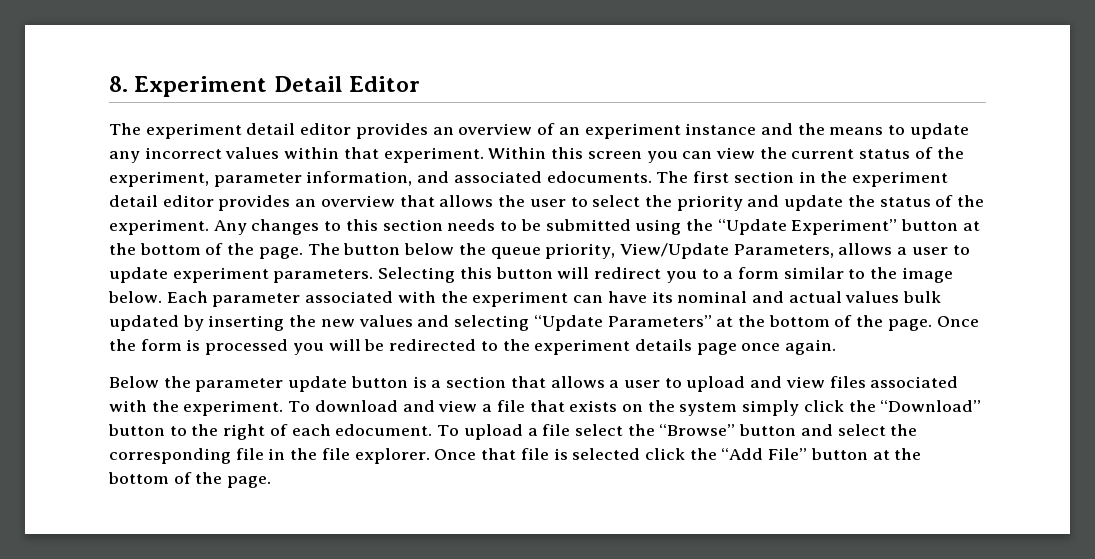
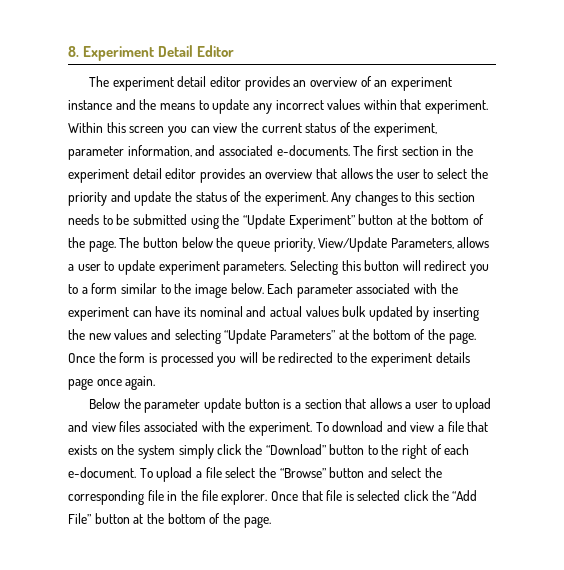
- Within this screen you can view the current status of the experiment, parameter information, and associated edocuments.
+ Within this screen you can view the current status of the experiment, parameter information, and associated e-documents.
- To download and view a file that exists on the system simply click the “Download” button to the right of each edocument.
+ To download and view a file that exists on the system simply click the “Download” button to the right of each e-document.

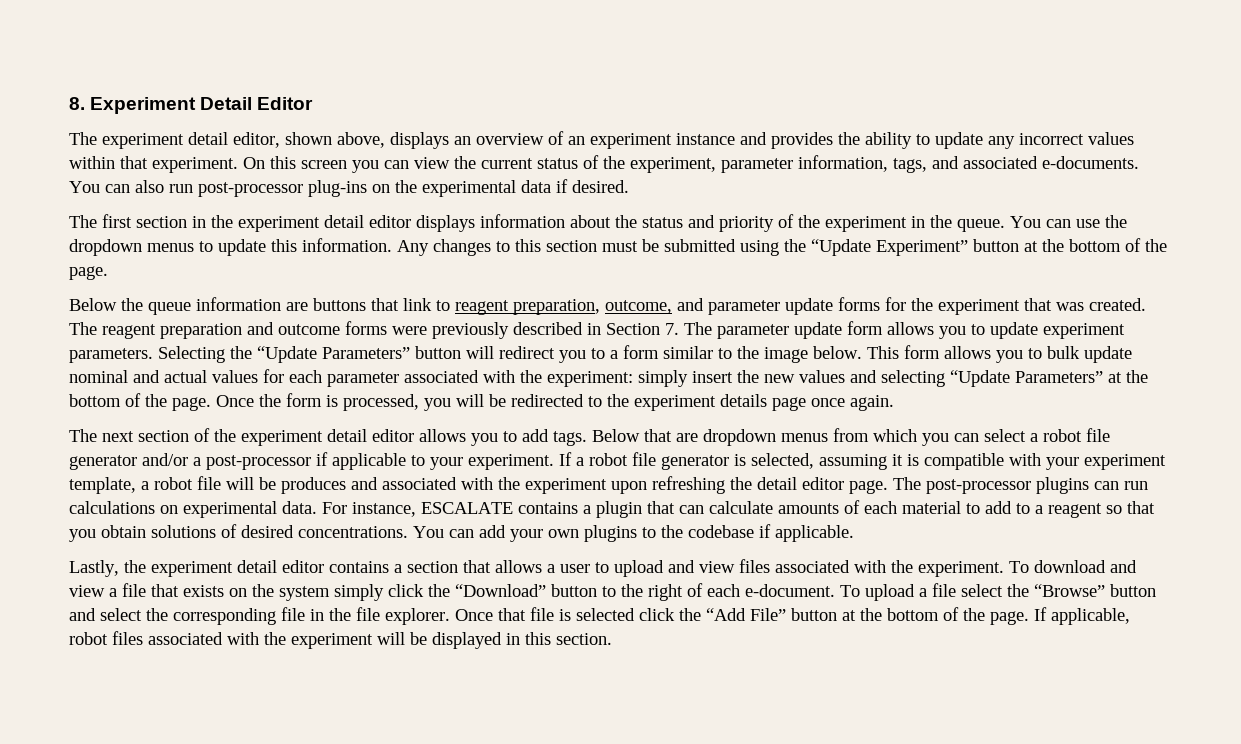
- The experiment detail editor provides an overview of an experiment instance and the means to update any incorrect values within that experiment.
+ The experiment detail editor, shown above, displays an overview of an experiment instance and provides the ability to update any incorrect values within that experiment.
- Within this screen you can view the current status of the experiment, parameter information, and associated e-documents. The first section in the experiment detail editor provides an overview that allows the user to select the priority and update the status of the experiment.
+ On this screen you can view the current status of the experiment, parameter information, tags, and associated e-documents. You can also run post-processor plug-ins on the experimental data if desired.
+ The first section in the experiment detail editor displays information about the status and priority of the experiment in the queue. You can use the dropdown menus to update this information.
- Any changes to this section needs to be submitted using the “Update Experiment” button at the bottom of the page. The button below the queue priority, View/Update Parameters, allows a user to update experiment parameters.
+ Any changes to this section must be submitted using the “Update Experiment” button at the bottom of the page.
+ Below the queue information are buttons that link to reagent preparation, outcome, and parameter update forms for the experiment that was created. The reagent preparation and outcome forms were previously described in Section 7. The parameter update form allows you to update experiment parameters.
- Selecting this button will redirect you to a form similar to the image below.
+ Selecting the “Update Parameters” button will redirect you to a form similar to the image below.
- Each parameter associated with the experiment can have its nominal and actual values bulk updated by inserting the new values and selecting “Update Parameters” at the bottom of the page.
+ This form allows you to bulk update nominal and actual values for each parameter associated with the experiment: simply insert the new values and selecting “Update Parameters” at the bottom of the page.
- Once the form is processed you will be redirected to the experiment details page once again.
+ Once the form is processed, you will be redirected to the experiment details page once again.
- Below the parameter update button is a section that allows a user to upload and view files associated with the experiment.
+ The next section of the experiment detail editor allows you to add tags. Below that are dropdown menus from which you can select a robot file generator and/or a post-processor if applicable to your experiment. If a robot file generator is selected, assuming it is compatible with your experiment template, a robot file will be produces and associated with the experiment upon refreshing the detail editor page. The post-processor plugins can run calculations on experimental data. For instance, ESCALATE contains a plugin that can calculate amounts of each material to add to a reagent so that you obtain solutions of desired concentrations. You can add your own plugins to the codebase if applicable.
+ Lastly, the experiment detail editor contains a section that allows a user to upload and view files associated with the experiment.
+ If applicable, robot files associated with the experiment will be displayed in this section.

